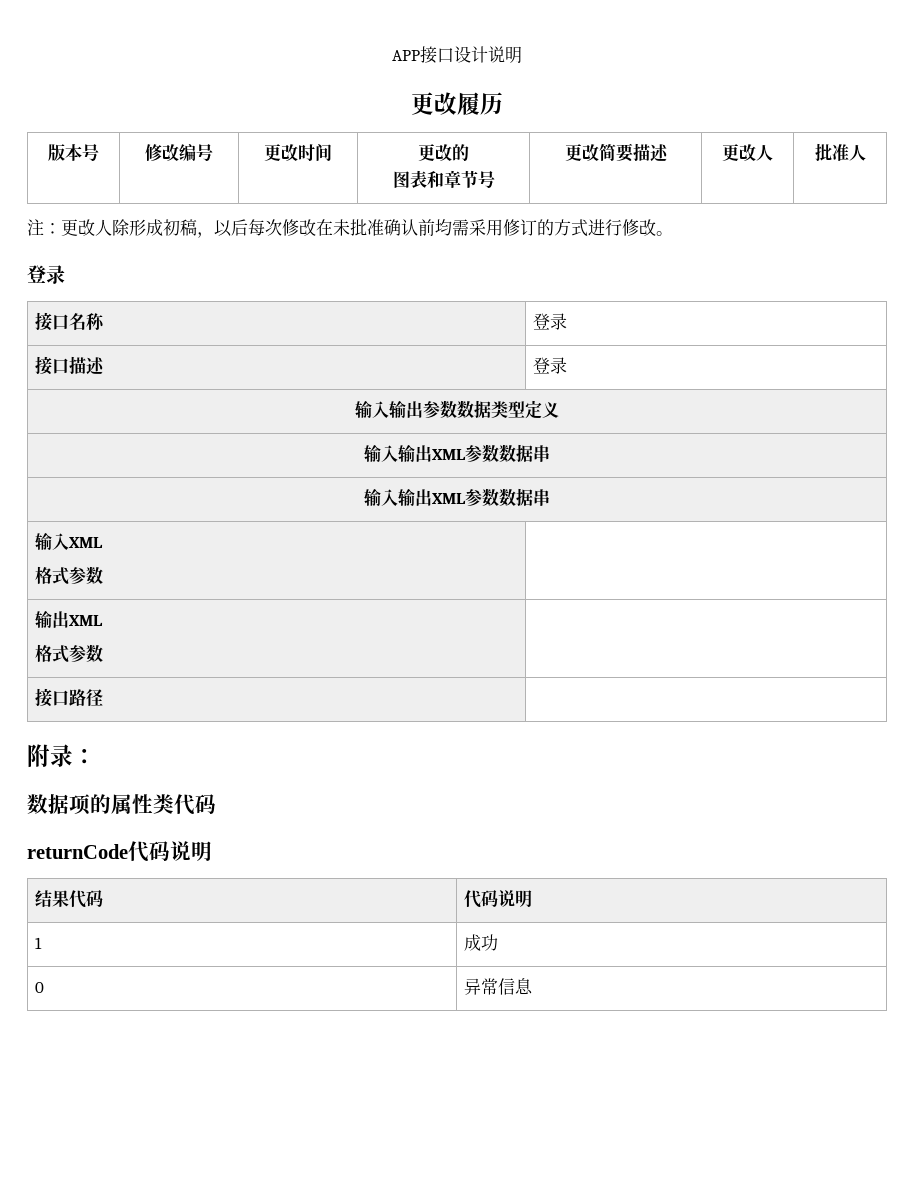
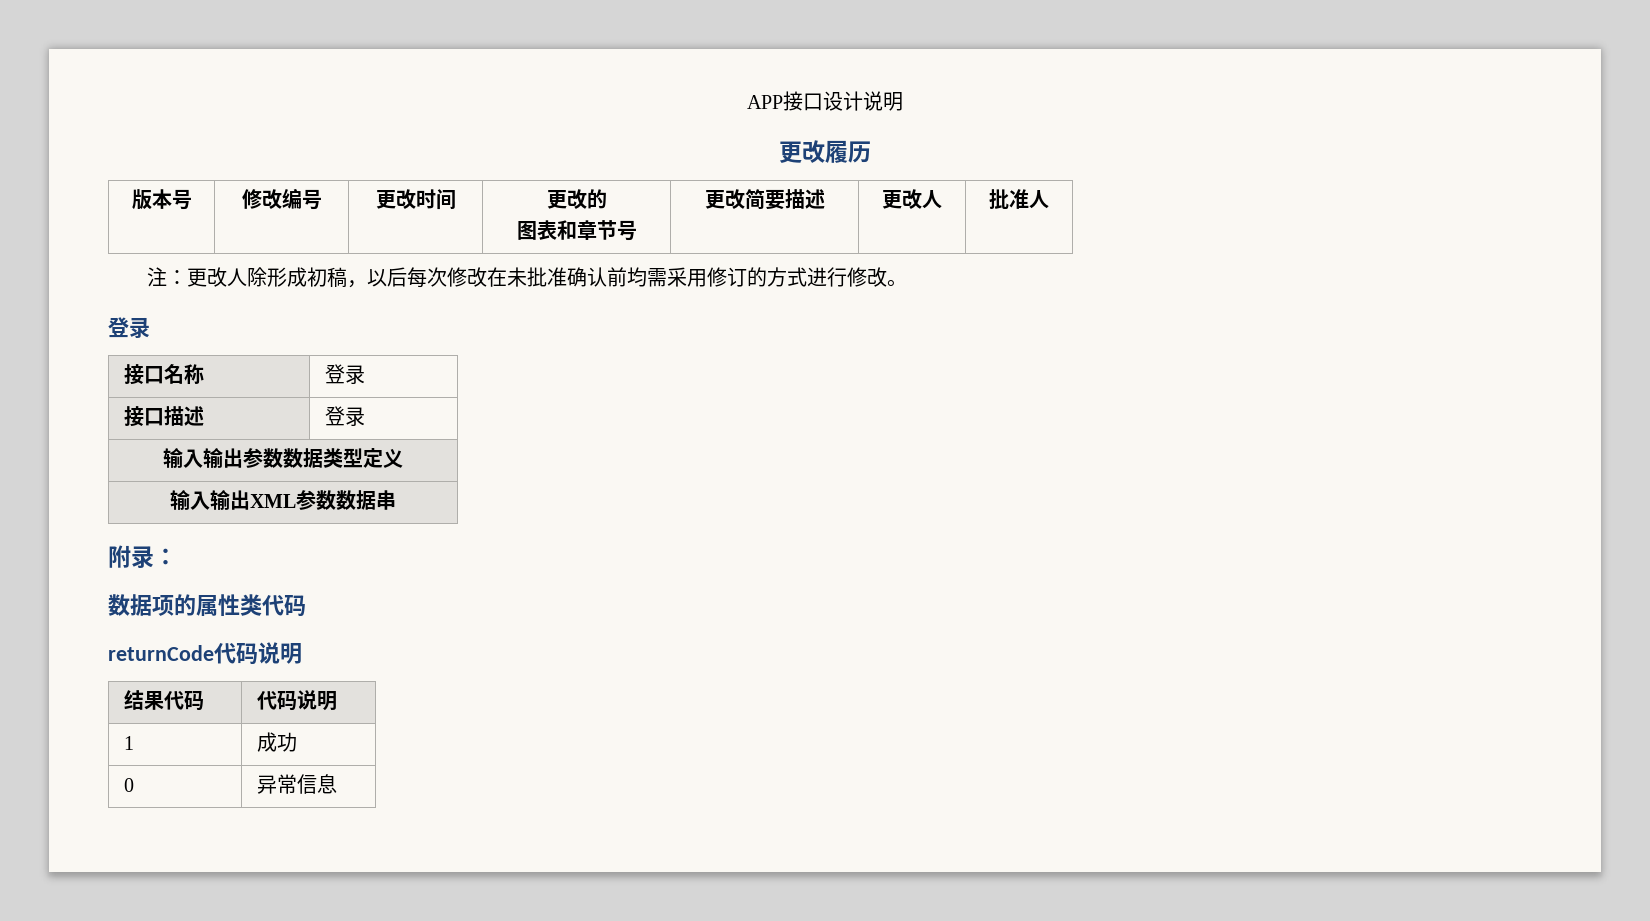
  输入输出参数数据类型定义
  输入输出XML参数数据串
- 输入输出XML参数数据串
- 输入XML
- 格式参数 |
- 输出XML
- 格式参数 |
- 接口路径 |

